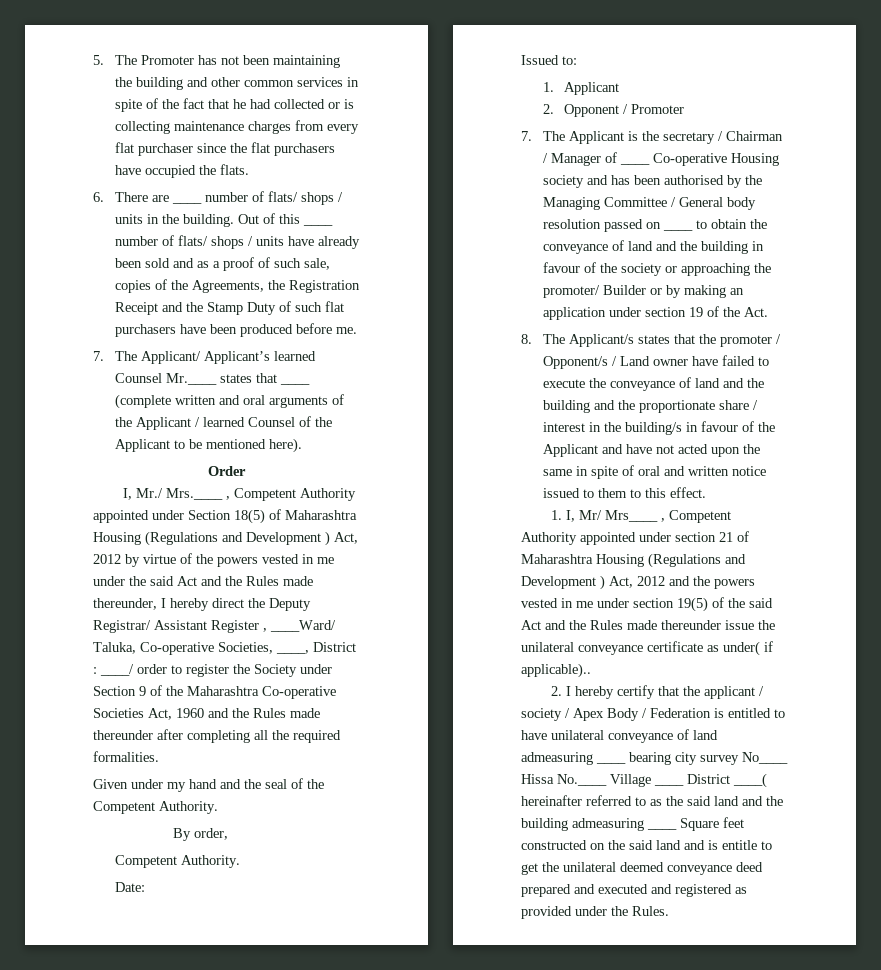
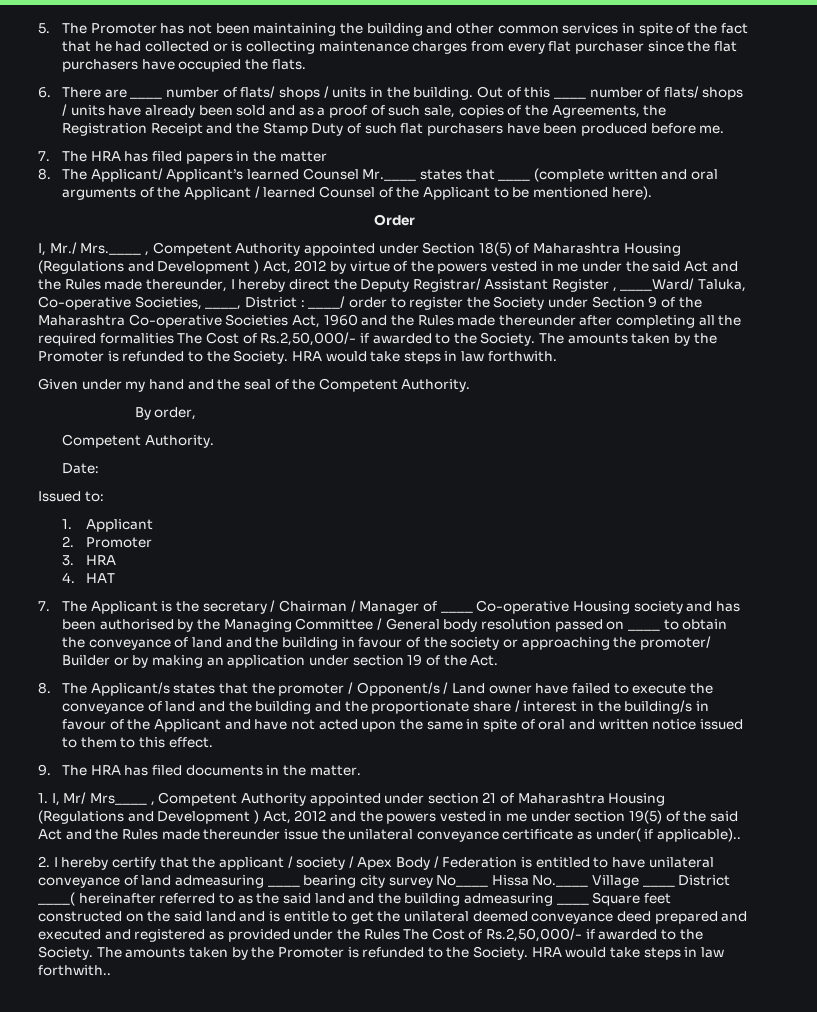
- 7. The Applicant/ Applicant’s learned Counsel Mr.____ states that ____ (complete written and oral arguments of the Applicant / learned Counsel of the Applicant to be mentioned here).
+ 7. The HRA has filed papers in the matter
+ 8. The Applicant/ Applicant’s learned Counsel Mr.____ states that ____ (complete written and oral arguments of the Applicant / learned Counsel of the Applicant to be mentioned here).
- ____/ order to register the Society under Section 9 of the Maharashtra Co-operative Societies Act, 1960 and the Rules made thereunder after completing all the required formalities.
+ ____/ order to register the Society under Section 9 of the Maharashtra Co-operative Societies Act, 1960 and the Rules made thereunder after completing all the required formalities The Cost of Rs.2,50,000/- if awarded to the Society. The amounts taken by the Promoter is refunded to the Society. HRA would take steps in law forthwith.
- 2. Opponent / Promoter
+ 2. Promoter
+ 3. HRA
+ 4. HAT
+ 9. The HRA has filed documents in the matter.
- 2. I hereby certify that the applicant / society / Apex Body / Federation is entitled to have unilateral conveyance of land admeasuring ____ bearing city survey No____ Hissa No.____ Village ____ District ____( hereinafter referred to as the said land and the building admeasuring ____ Square feet constructed on the said land and is entitle to get the unilateral deemed conveyance deed prepared and executed and registered as provided under the Rules.
+ 2. I hereby certify that the applicant / society / Apex Body / Federation is entitled to have unilateral conveyance of land admeasuring ____ bearing city survey No____ Hissa No.____ Village ____ District ____( hereinafter referred to as the said land and the building admeasuring ____ Square feet constructed on the said land and is entitle to get the unilateral deemed conveyance deed prepared and executed and registered as provided under the Rules The Cost of Rs.2,50,000/- if awarded to the Society. The amounts taken by the Promoter is refunded to the Society. HRA would take steps in law forthwith..

